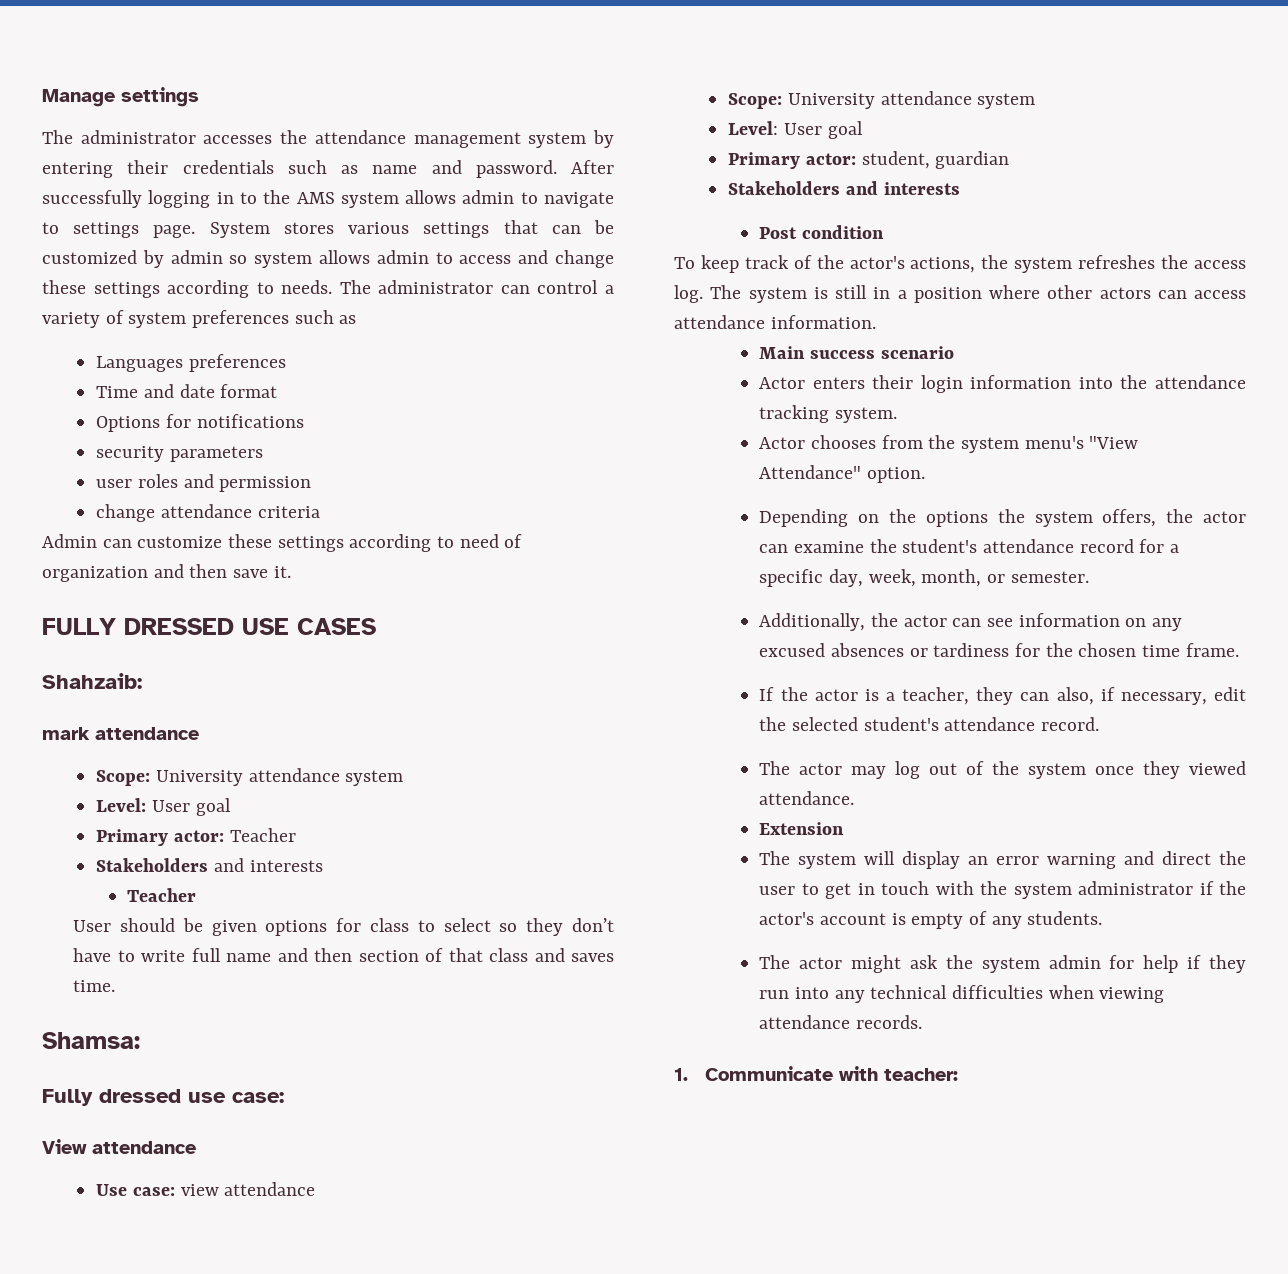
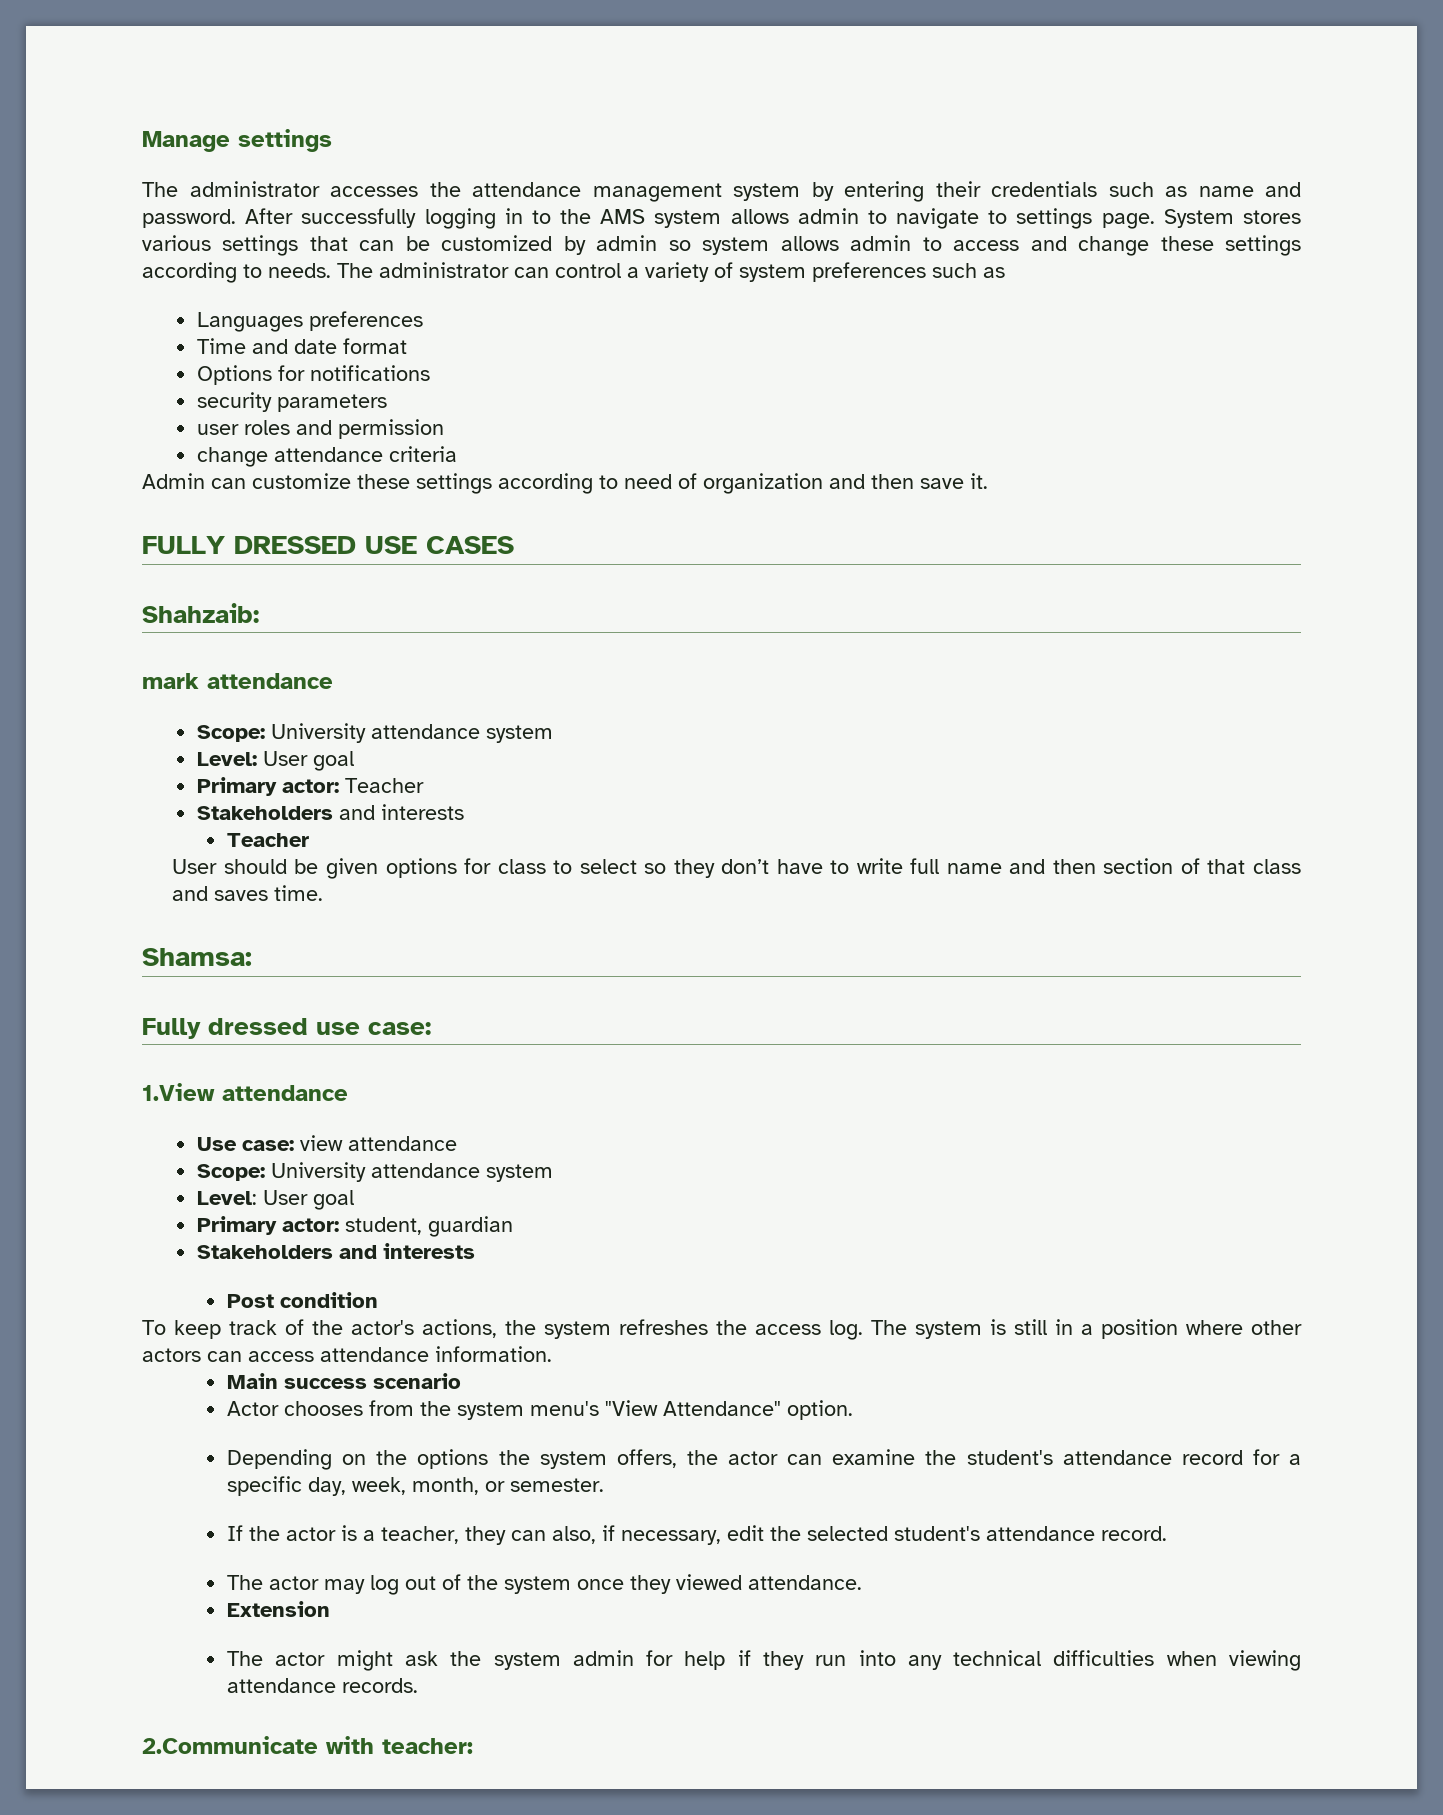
- View attendance
+ 1.View attendance
- Actor enters their login information into the attendance tracking system.
- Additionally, the actor can see information on any excused absences or tardiness for the chosen time frame.
- The system will display an error warning and direct the user to get in touch with the system administrator if the actor's account is empty of any students.
- 1. Communicate with teacher:
+ 2.Communicate with teacher:

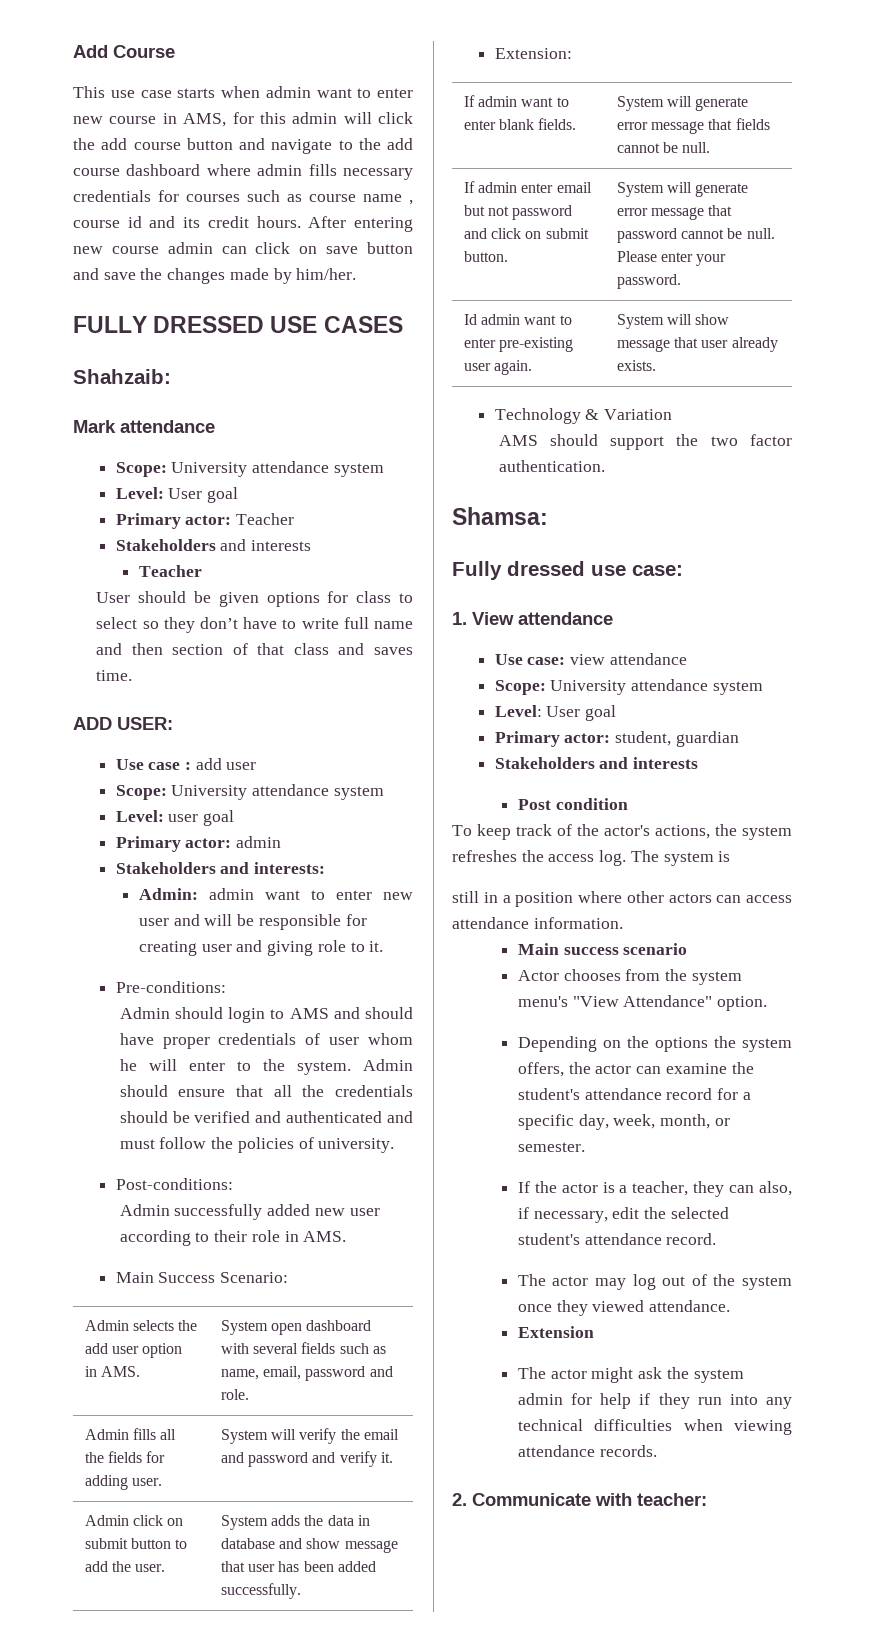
- Manage settings
- The administrator accesses the attendance management system by entering their credentials such as name and password. After successfully logging in to the AMS system allows admin to navigate to settings page. System stores various settings that can be customized by admin so system allows admin to access and change these settings according to needs. The administrator can control a variety of system preferences such as
- Languages preferences
- Time and date format
- Options for notifications
- security parameters
- user roles and permission
- change attendance criteria
- Admin can customize these settings according to need of organization and then save it.
+ Add Course
+ This use case starts when admin want to enter new course in AMS, for this admin will click the add course button and navigate to the add course dashboard where admin fills necessary credentials for courses such as course name , course id and its credit hours. After entering new course admin can click on save button and save the changes made by him/her.
- mark attendance
+ Mark attendance
+ ADD USER:
+ Use case : add user
+ Scope: University attendance system
+ Level: user goal
+ Primary actor: admin
+ Stakeholders and interests:
+ Admin: admin want to enter new user and will be responsible for creating user and giving role to it.
+ Pre-conditions:
+ Admin should login to AMS and should have proper credentials of user whom he will enter to the system. Admin should ensure that all the credentials should be verified and authenticated and must follow the policies of university.
+ Post-conditions:
+ Admin successfully added new user according to their role in AMS.
+ Main Success Scenario:
+ Admin selects the add user option in AMS. | System open dashboard with several fields such as name, email, password and role.
+ Admin fills all the fields for adding user. | System will verify the email and password and verify it.
+ Admin click on submit button to add the user. | System adds the data in database and show message that user has been added successfully.
+ Extension:
+ If admin want to enter blank fields. | System will generate error message that fields cannot be null.
+ If admin enter email but not password and click on submit button. | System will generate error message that password cannot be null. Please enter your password.
+ Id admin want to enter pre-existing user again. | System will show message that user already exists.
+ Technology & Variation
+ AMS should support the two factor authentication.
- 1.View attendance
+ 1. View attendance
- The system is still in a position where other actors can access attendance information.
+ The system is
+ still in a position where other actors can access attendance information.
- 2.Communicate with teacher:
+ 2. Communicate with teacher:

